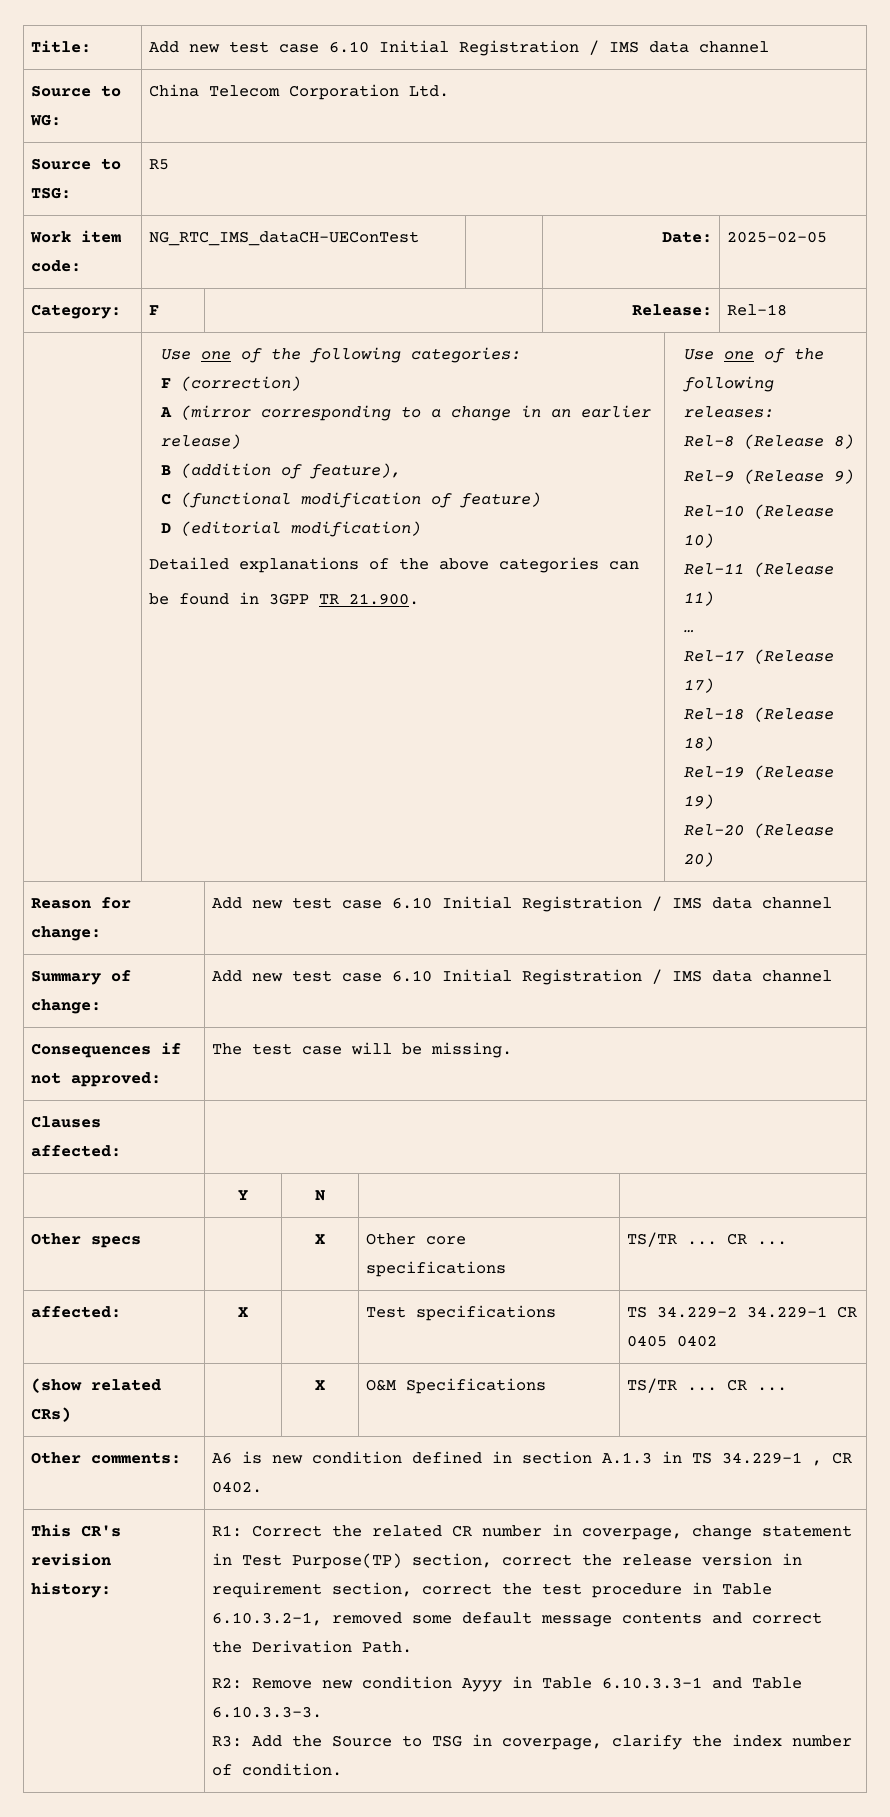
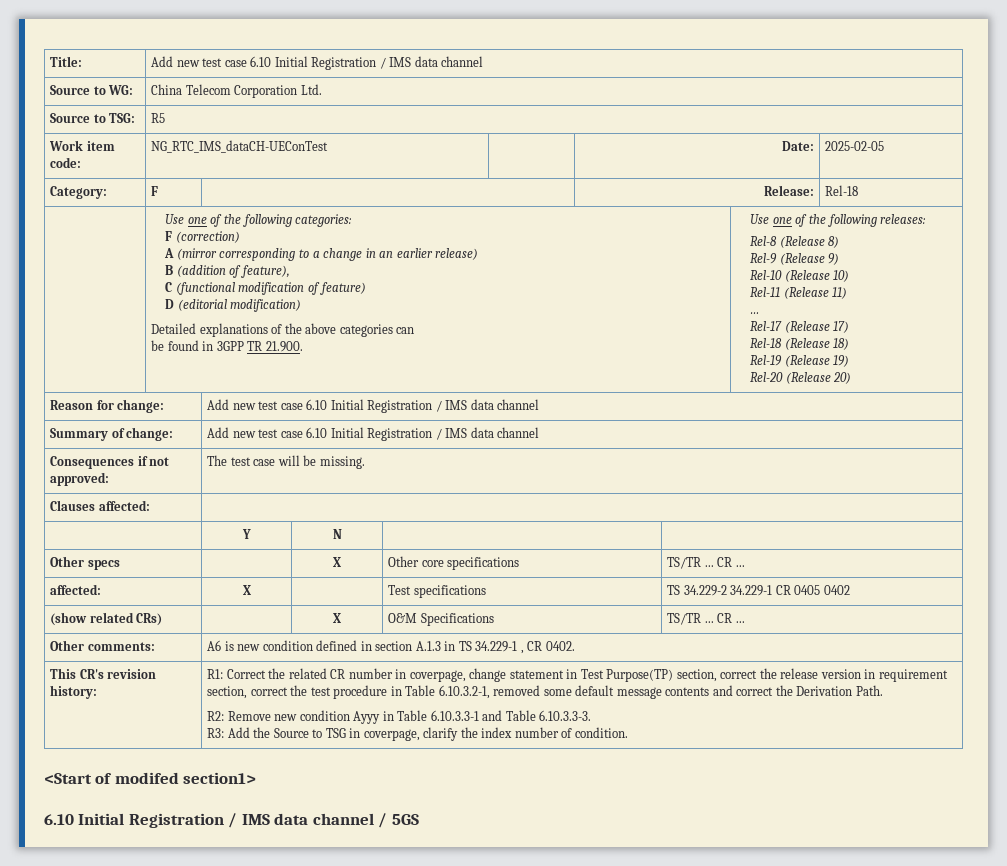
+ <Start of modifed section1>
+ 6.10 Initial Registration / IMS data channel / 5GS

